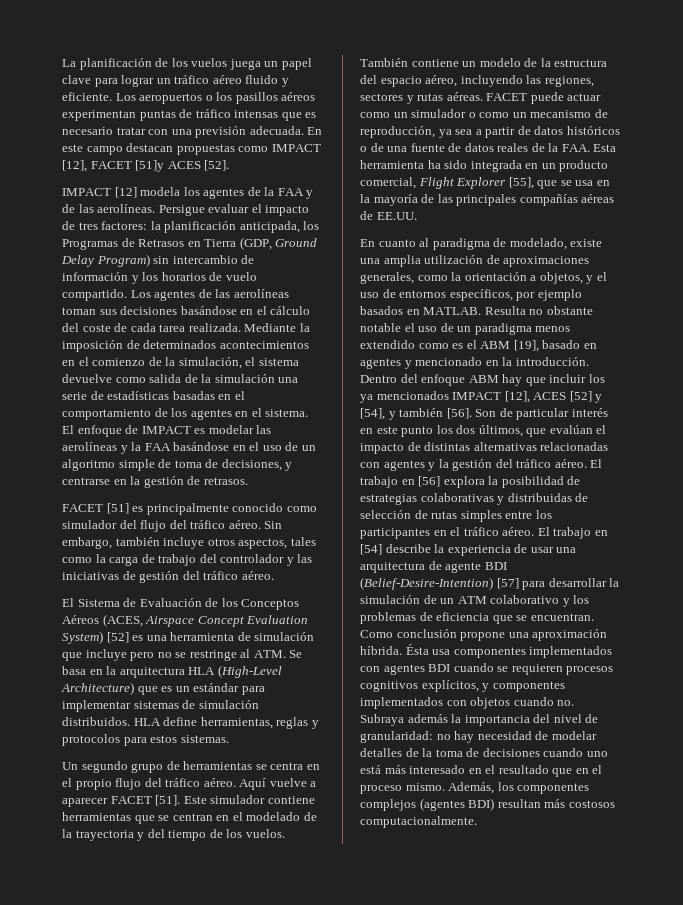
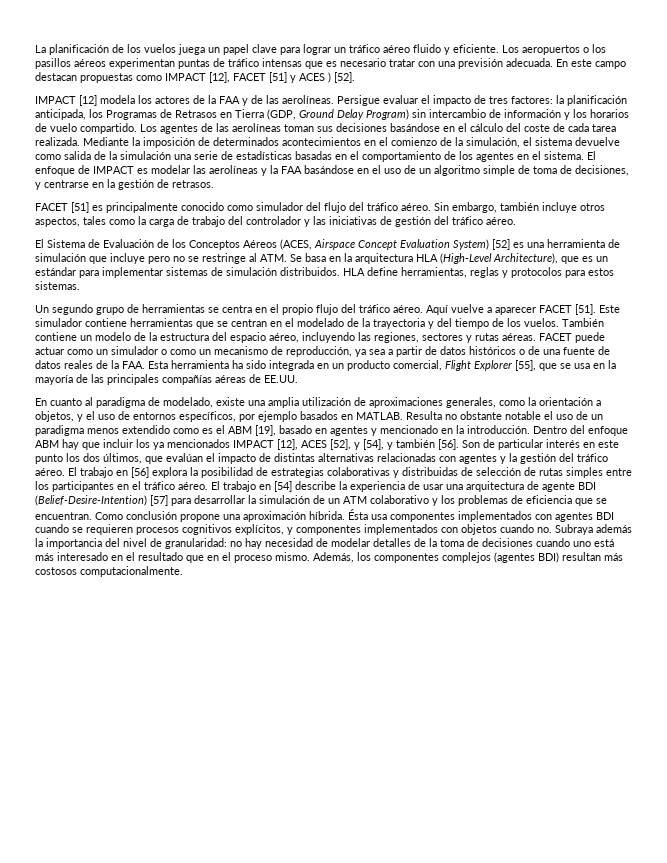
- En este campo destacan propuestas como IMPACT [12], FACET [51]y ACES [52].
+ En este campo destacan propuestas como IMPACT [12], FACET [51] y ACES ) [52].
- IMPACT [12] modela los agentes de la FAA y de las aerolíneas.
+ IMPACT [12] modela los actores de la FAA y de las aerolíneas.
- El Sistema de Evaluación de los Conceptos Aéreos (ACES, Airspace Concept Evaluation System) [52] es una herramienta de simulación que incluye pero no se restringe al ATM. Se basa en la arquitectura HLA (High-Level Architecture) que es un estándar para implementar sistemas de simulación distribuidos.
+ El Sistema de Evaluación de los Conceptos Aéreos (ACES, Airspace Concept Evaluation System) [52] es una herramienta de simulación que incluye pero no se restringe al ATM. Se basa en la arquitectura HLA (High-Level Architecture), que es un estándar para implementar sistemas de simulación distribuidos.
- Dentro del enfoque ABM hay que incluir los ya mencionados IMPACT [12], ACES [52] y [54], y también [56].
+ Dentro del enfoque ABM hay que incluir los ya mencionados IMPACT [12], ACES [52], y [54], y también [56].

